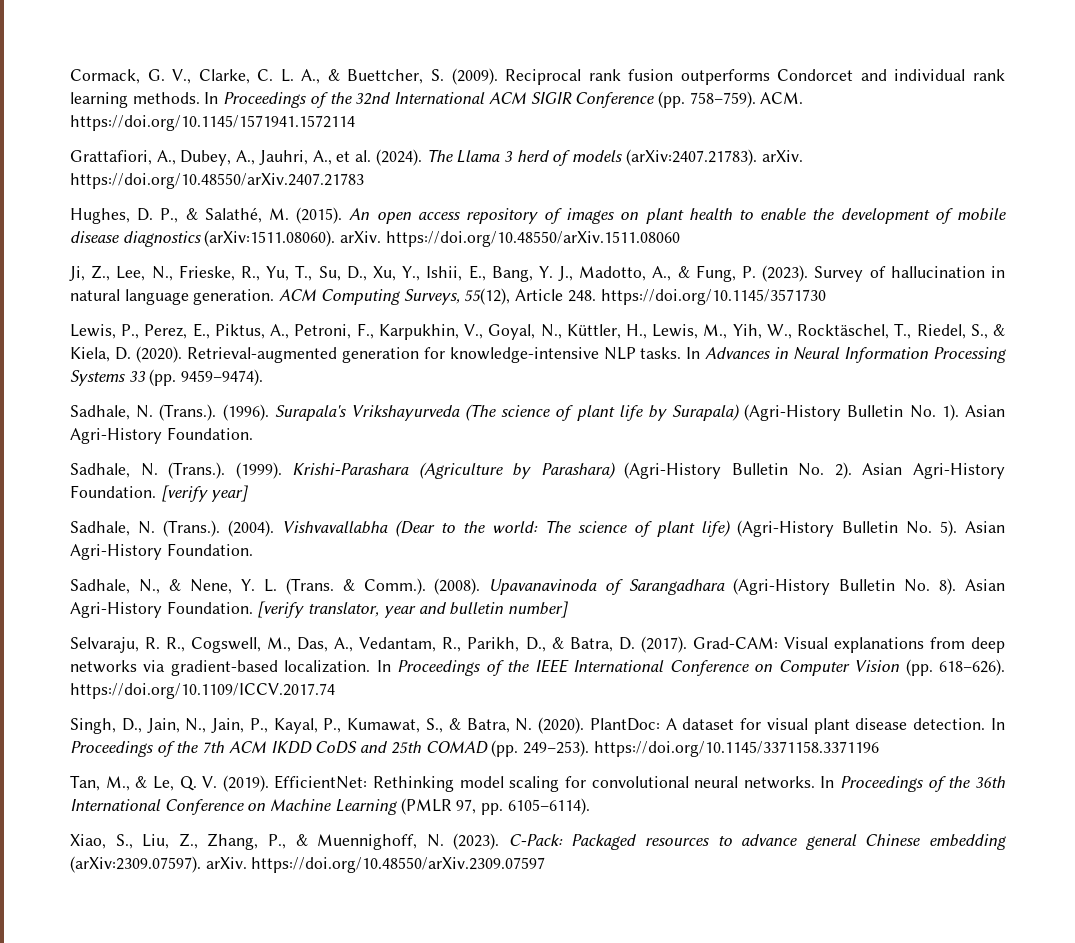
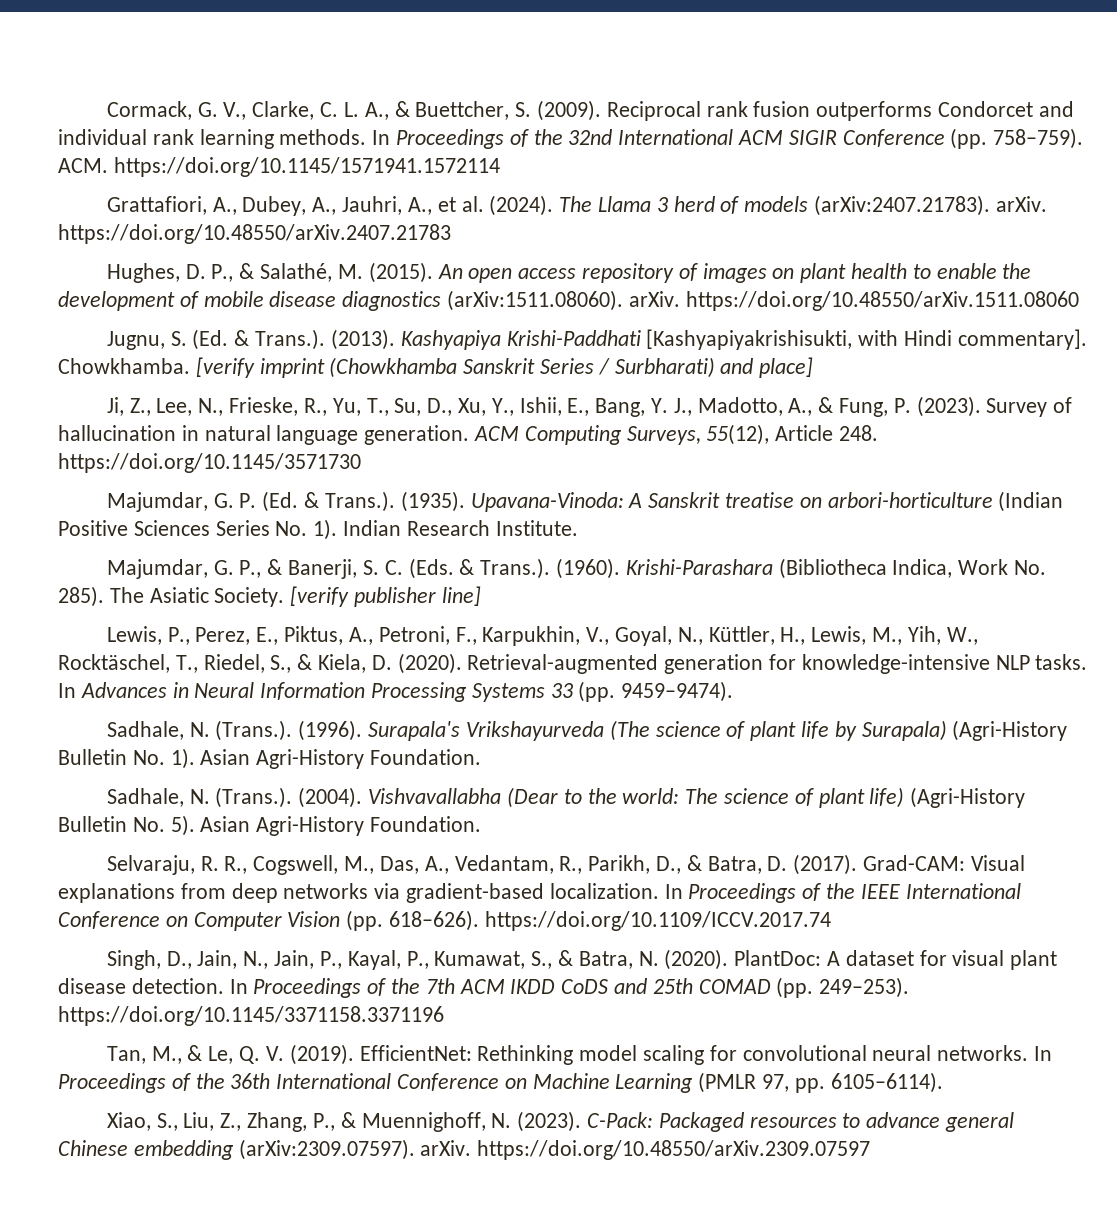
+ Jugnu, S. (Ed. & Trans.). (2013). Kashyapiya Krishi-Paddhati [Kashyapiyakrishisukti, with Hindi commentary]. Chowkhamba. [verify imprint (Chowkhamba Sanskrit Series / Surbharati) and place]
+ Majumdar, G. P. (Ed. & Trans.). (1935). Upavana-Vinoda: A Sanskrit treatise on arbori-horticulture (Indian Positive Sciences Series No. 1). Indian Research Institute.
+ Majumdar, G. P., & Banerji, S. C. (Eds. & Trans.). (1960). Krishi-Parashara (Bibliotheca Indica, Work No. 285). The Asiatic Society. [verify publisher line]
- Sadhale, N. (Trans.). (1999). Krishi-Parashara (Agriculture by Parashara) (Agri-History Bulletin No. 2). Asian Agri-History Foundation. [verify year]
- Sadhale, N., & Nene, Y. L. (Trans. & Comm.). (2008). Upavanavinoda of Sarangadhara (Agri-History Bulletin No. 8). Asian Agri-History Foundation. [verify translator, year and bulletin number]

